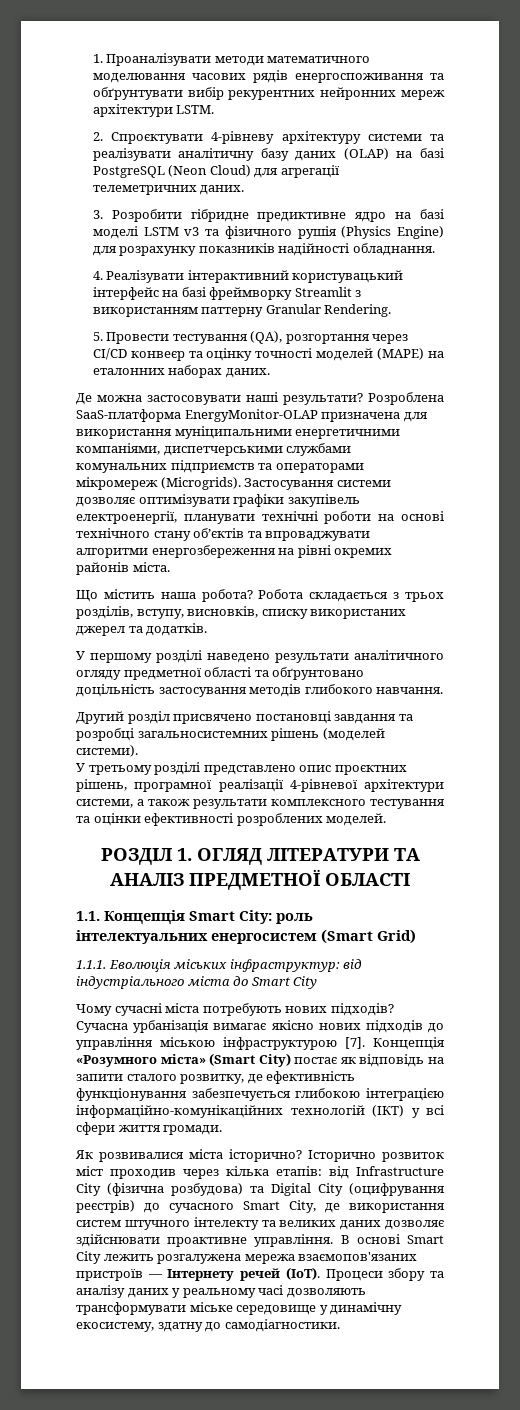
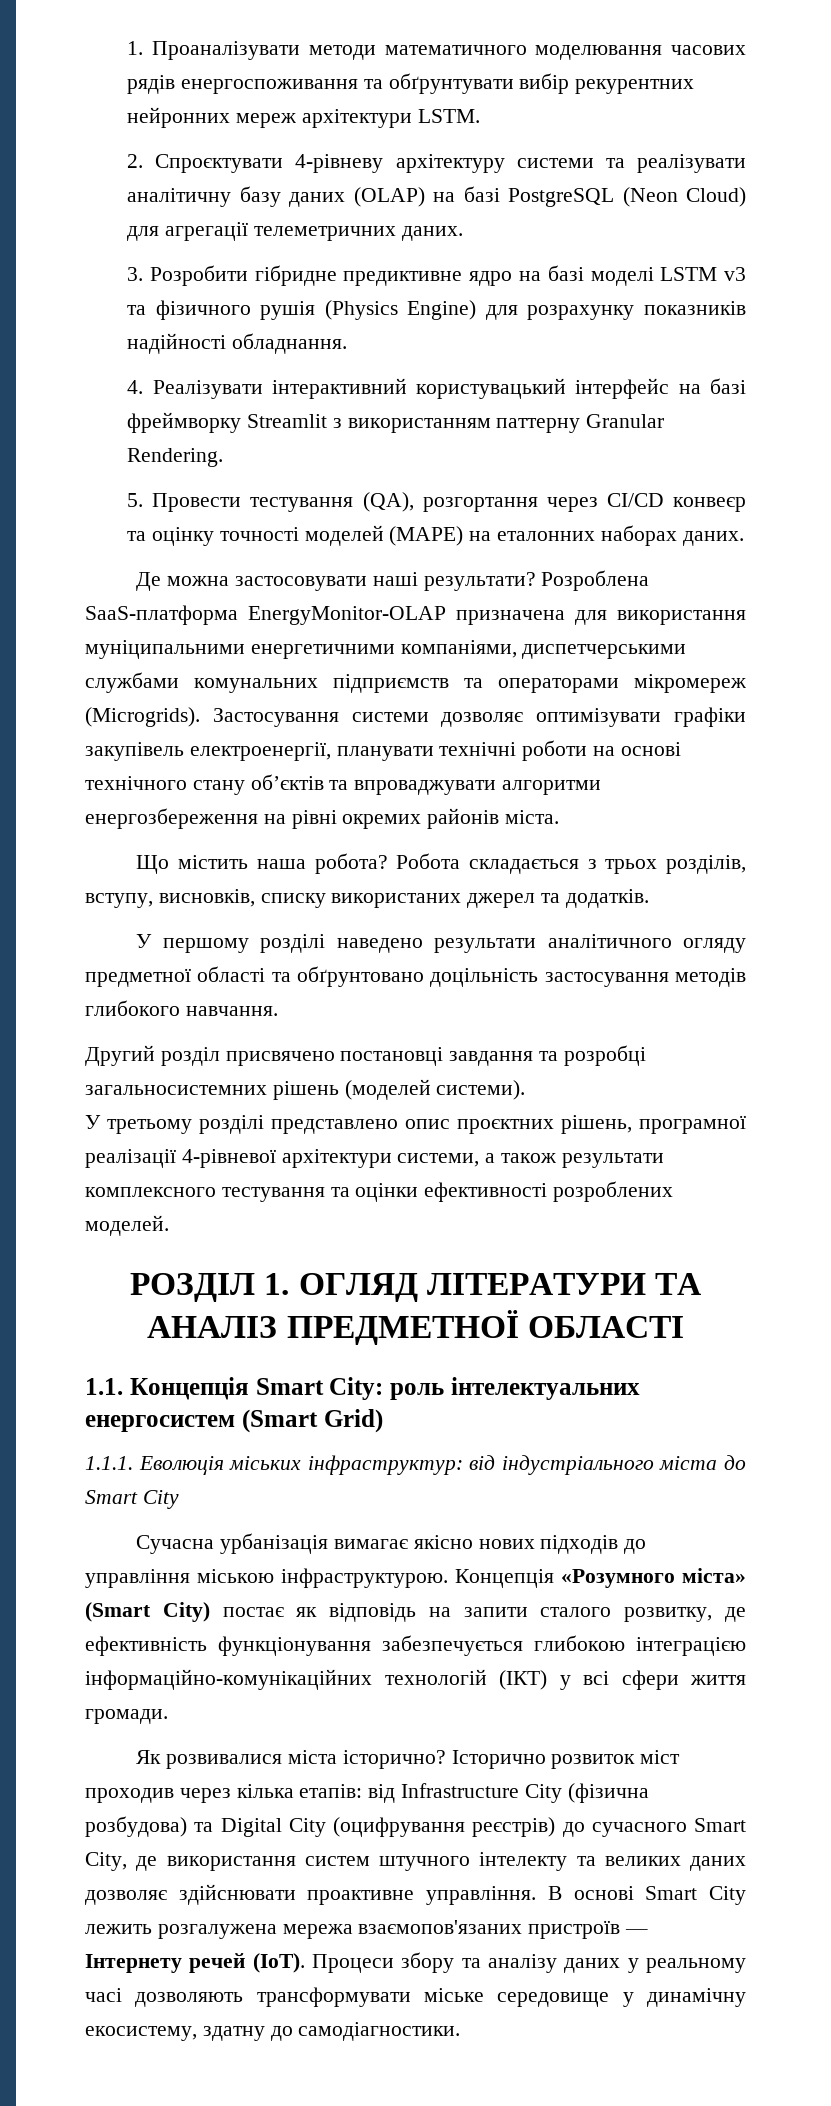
- Чому сучасні міста потребують нових підходів? Сучасна урбанізація вимагає якісно нових підходів до управління міською інфраструктурою [7].
+ Сучасна урбанізація вимагає якісно нових підходів до управління міською інфраструктурою.

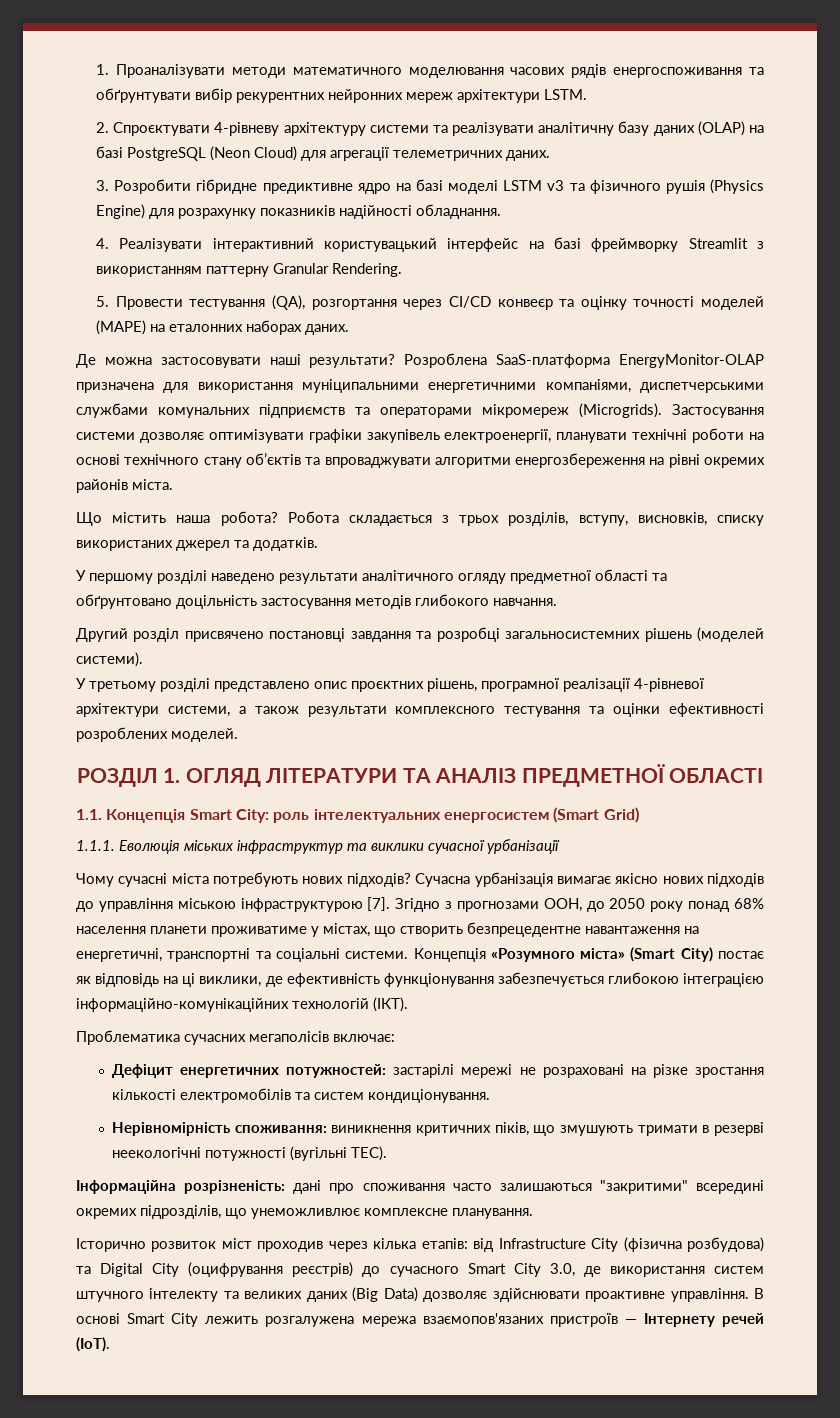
- 1.1.1. Еволюція міських інфраструктур: від індустріального міста до Smart City
- Сучасна урбанізація вимагає якісно нових підходів до управління міською інфраструктурою.
+ 1.1.1. Еволюція міських інфраструктур та виклики сучасної урбанізації
+ Чому сучасні міста потребують нових підходів? Сучасна урбанізація вимагає якісно нових підходів до управління міською інфраструктурою [7]. Згідно з прогнозами ООН, до 2050 року понад 68% населення планети проживатиме у містах, що створить безпрецедентне навантаження на енергетичні, транспортні та соціальні системи.
- Концепція «Розумного міста» (Smart City) постає як відповідь на запити сталого розвитку, де ефективність функціонування забезпечується глибокою інтеграцією інформаційно-комунікаційних технологій (ІКТ) у всі сфери життя громади.
- Як розвивалися міста історично? Історично розвиток міст проходив через кілька етапів: від Infrastructure City (фізична розбудова) та Digital City (оцифрування реєстрів) до сучасного Smart City, де використання систем штучного інтелекту та великих даних дозволяє здійснювати проактивне управління.
+ Концепція «Розумного міста» (Smart City) постає як відповідь на ці виклики, де ефективність функціонування забезпечується глибокою інтеграцією інформаційно-комунікаційних технологій (ІКТ).
+ Проблематика сучасних мегаполісів включає:
+ Дефіцит енергетичних потужностей: застарілі мережі не розраховані на різке зростання кількості електромобілів та систем кондиціонування.
+ Нерівномірність споживання: виникнення критичних піків, що змушують тримати в резерві неекологічні потужності (вугільні ТЕС).
+ Інформаційна розрізненість: дані про споживання часто залишаються "закритими" всередині окремих підрозділів, що унеможливлює комплексне планування.
+ Історично розвиток міст проходив через кілька етапів: від Infrastructure City (фізична розбудова) та Digital City (оцифрування реєстрів) до сучасного Smart City 3.0, де використання систем штучного інтелекту та великих даних (Big Data) дозволяє здійснювати проактивне управління.
- Процеси збору та аналізу даних у реальному часі дозволяють трансформувати міське середовище у динамічну екосистему, здатну до самодіагностики.

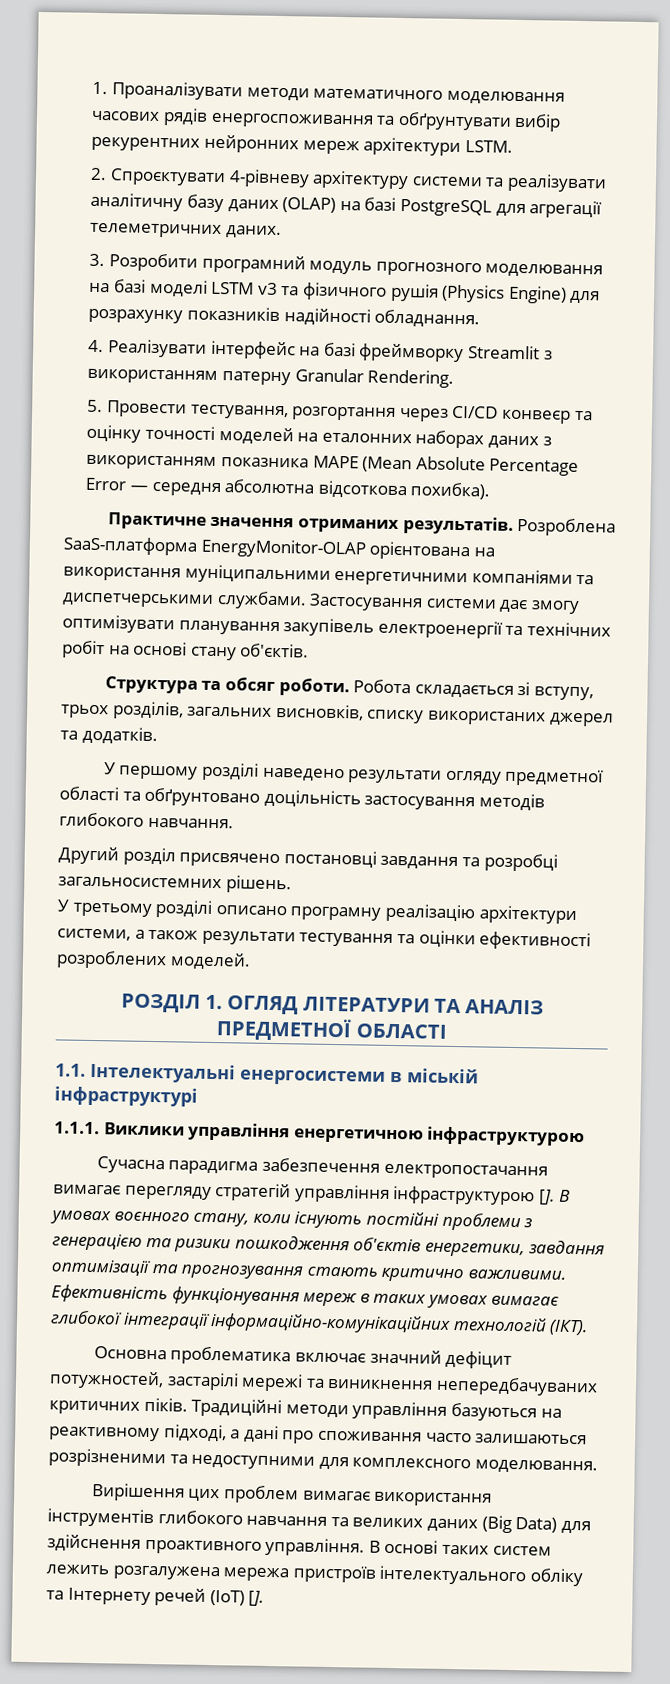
- 2. Спроєктувати 4-рівневу архітектуру системи та реалізувати аналітичну базу даних (OLAP) на базі PostgreSQL (Neon Cloud) для агрегації телеметричних даних.
+ 2. Спроєктувати 4-рівневу архітектуру системи та реалізувати аналітичну базу даних (OLAP) на базі PostgreSQL для агрегації телеметричних даних.
- 3. Розробити гібридне предиктивне ядро на базі моделі LSTM v3 та фізичного рушія (Physics Engine) для розрахунку показників надійності обладнання.
+ 3. Розробити програмний модуль прогнозного моделювання на базі моделі LSTM v3 та фізичного рушія (Physics Engine) для розрахунку показників надійності обладнання.
- 4. Реалізувати інтерактивний користувацький інтерфейс на базі фреймворку Streamlit з використанням паттерну Granular Rendering.
+ 4. Реалізувати інтерфейс на базі фреймворку Streamlit з використанням патерну Granular Rendering.
- 5. Провести тестування (QA), розгортання через CI/CD конвеєр та оцінку точності моделей (MAPE) на еталонних наборах даних.
- Де можна застосовувати наші результати?
+ 5. Провести тестування, розгортання через CI/CD конвеєр та оцінку точності моделей на еталонних наборах даних з використанням показника MAPE (Mean Absolute Percentage Error — середня абсолютна відсоткова похибка).
+ Практичне значення отриманих результатів.
- Розроблена SaaS-платформа EnergyMonitor-OLAP призначена для використання муніципальними енергетичними компаніями, диспетчерськими службами комунальних підприємств та операторами мікромереж (Microgrids). Застосування системи дозволяє оптимізувати графіки закупівель електроенергії, планувати технічні роботи на основі технічного стану об’єктів та впроваджувати алгоритми енергозбереження на рівні окремих районів міста.
- Що містить наша робота? Робота складається з трьох розділів, вступу, висновків, списку використаних джерел та додатків.
+ Розроблена SaaS-платформа EnergyMonitor-OLAP орієнтована на використання муніципальними енергетичними компаніями та диспетчерськими службами. Застосування системи дає змогу оптимізувати планування закупівель електроенергії та технічних робіт на основі стану об'єктів.
+ Структура та обсяг роботи. Робота складається зі вступу, трьох розділів, загальних висновків, списку використаних джерел та додатків.
- У першому розділі наведено результати аналітичного огляду предметної області та обґрунтовано доцільність застосування методів глибокого навчання.
+ У першому розділі наведено результати огляду предметної області та обґрунтовано доцільність застосування методів глибокого навчання.
- Другий розділ присвячено постановці завдання та розробці загальносистемних рішень (моделей системи).
+ Другий розділ присвячено постановці завдання та розробці загальносистемних рішень.
- У третьому розділі представлено опис проєктних рішень, програмної реалізації 4-рівневої архітектури системи, а також результати комплексного тестування та оцінки ефективності розроблених моделей.
+ У третьому розділі описано програмну реалізацію архітектури системи, а також результати тестування та оцінки ефективності розроблених моделей.
- 1.1. Концепція Smart City: роль інтелектуальних енергосистем (Smart Grid)
- 1.1.1. Еволюція міських інфраструктур та виклики сучасної урбанізації
- Чому сучасні міста потребують нових підходів? Сучасна урбанізація вимагає якісно нових підходів до управління міською інфраструктурою [7]. Згідно з прогнозами ООН, до 2050 року понад 68% населення планети проживатиме у містах, що створить безпрецедентне навантаження на енергетичні, транспортні та соціальні системи. Концепція «Розумного міста» (Smart City) постає як відповідь на ці виклики, де ефективність функціонування забезпечується глибокою інтеграцією інформаційно-комунікаційних технологій (ІКТ).
- Проблематика сучасних мегаполісів включає:
- Дефіцит енергетичних потужностей: застарілі мережі не розраховані на різке зростання кількості електромобілів та систем кондиціонування.
- Нерівномірність споживання: виникнення критичних піків, що змушують тримати в резерві неекологічні потужності (вугільні ТЕС).
- Інформаційна розрізненість: дані про споживання часто залишаються "закритими" всередині окремих підрозділів, що унеможливлює комплексне планування.
- Історично розвиток міст проходив через кілька етапів: від Infrastructure City (фізична розбудова) та Digital City (оцифрування реєстрів) до сучасного Smart City 3.0, де використання систем штучного інтелекту та великих даних (Big Data) дозволяє здійснювати проактивне управління.
+ 1.1. Інтелектуальні енергосистеми в міській інфраструктурі
+ 1.1.1. Виклики управління енергетичною інфраструктурою
+ Сучасна парадигма забезпечення електропостачання вимагає перегляду стратегій управління інфраструктурою []. В умовах воєнного стану, коли існують постійні проблеми з генерацією та ризики пошкодження об'єктів енергетики, завдання оптимізації та прогнозування стають критично важливими. Ефективність функціонування мереж в таких умовах вимагає глибокої інтеграції інформаційно-комунікаційних технологій (ІКТ).
+ Основна проблематика включає значний дефіцит потужностей, застарілі мережі та виникнення непередбачуваних критичних піків. Традиційні методи управління базуються на реактивному підході, а дані про споживання часто залишаються розрізненими та недоступними для комплексного моделювання.
+ Вирішення цих проблем вимагає використання інструментів глибокого навчання та великих даних (Big Data) для здійснення проактивного управління.
- В основі Smart City лежить розгалужена мережа взаємопов'язаних пристроїв — Інтернету речей (IoT).
+ В основі таких систем лежить розгалужена мережа пристроїв інтелектуального обліку та Інтернету речей (IoT) [].

